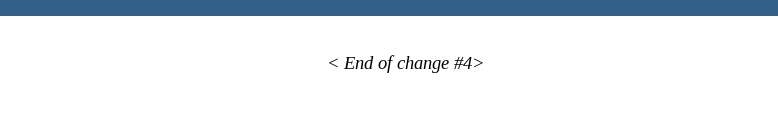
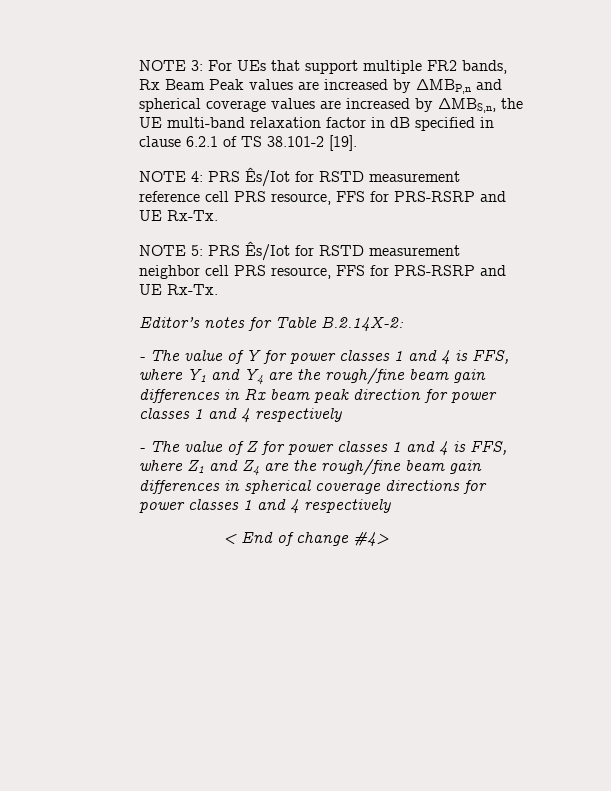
+ NOTE 3: For UEs that support multiple FR2 bands, Rx Beam Peak values are increased by ∆MBP,n and spherical coverage values are increased by ∆MBS,n, the UE multi-band relaxation factor in dB specified in clause 6.2.1 of TS 38.101-2 [19].
+ NOTE 4: PRS Ês/Iot for RSTD measurement reference cell PRS resource, FFS for PRS-RSRP and UE Rx-Tx.
+ NOTE 5: PRS Ês/Iot for RSTD measurement neighbor cell PRS resource, FFS for PRS-RSRP and UE Rx-Tx.
+ Editor’s notes for Table B.2.14X-2:
+ - The value of Y for power classes 1 and 4 is FFS, where Y1 and Y4 are the rough/fine beam gain differences in Rx beam peak direction for power classes 1 and 4 respectively
+ - The value of Z for power classes 1 and 4 is FFS, where Z1 and Z4 are the rough/fine beam gain differences in spherical coverage directions for power classes 1 and 4 respectively

